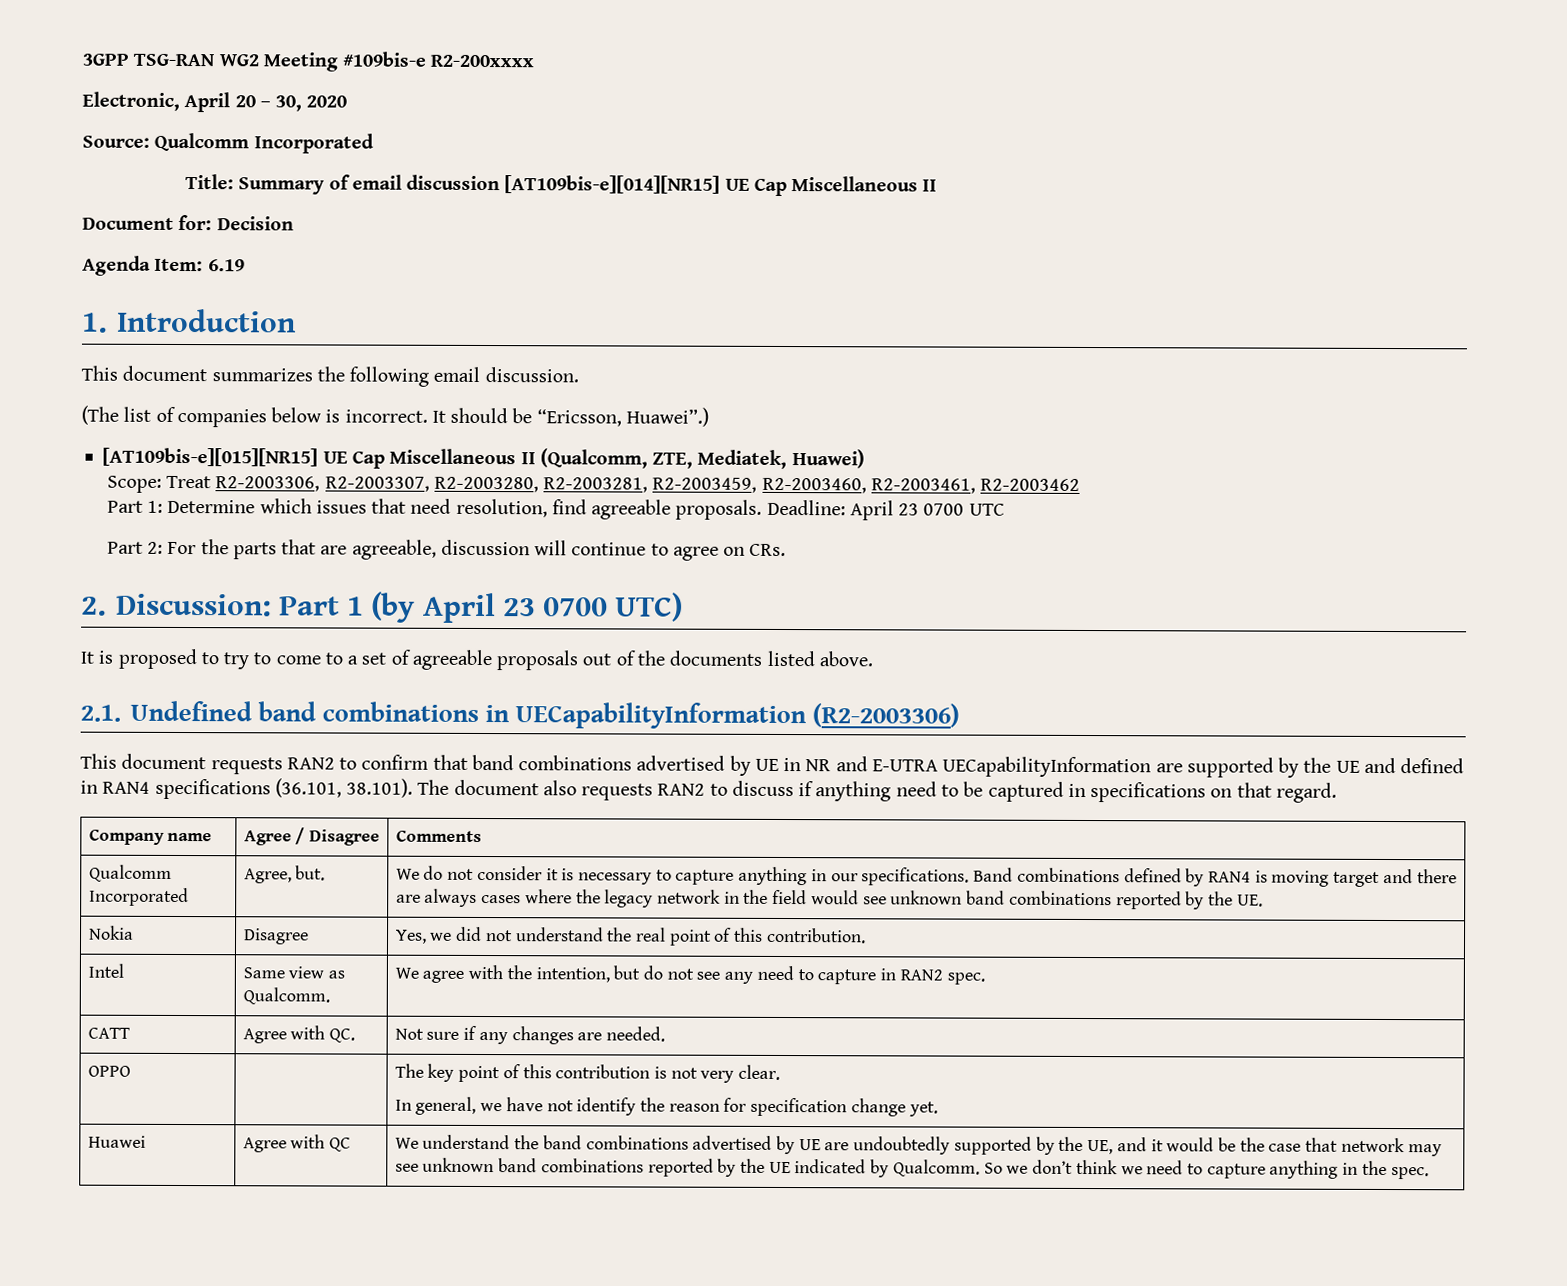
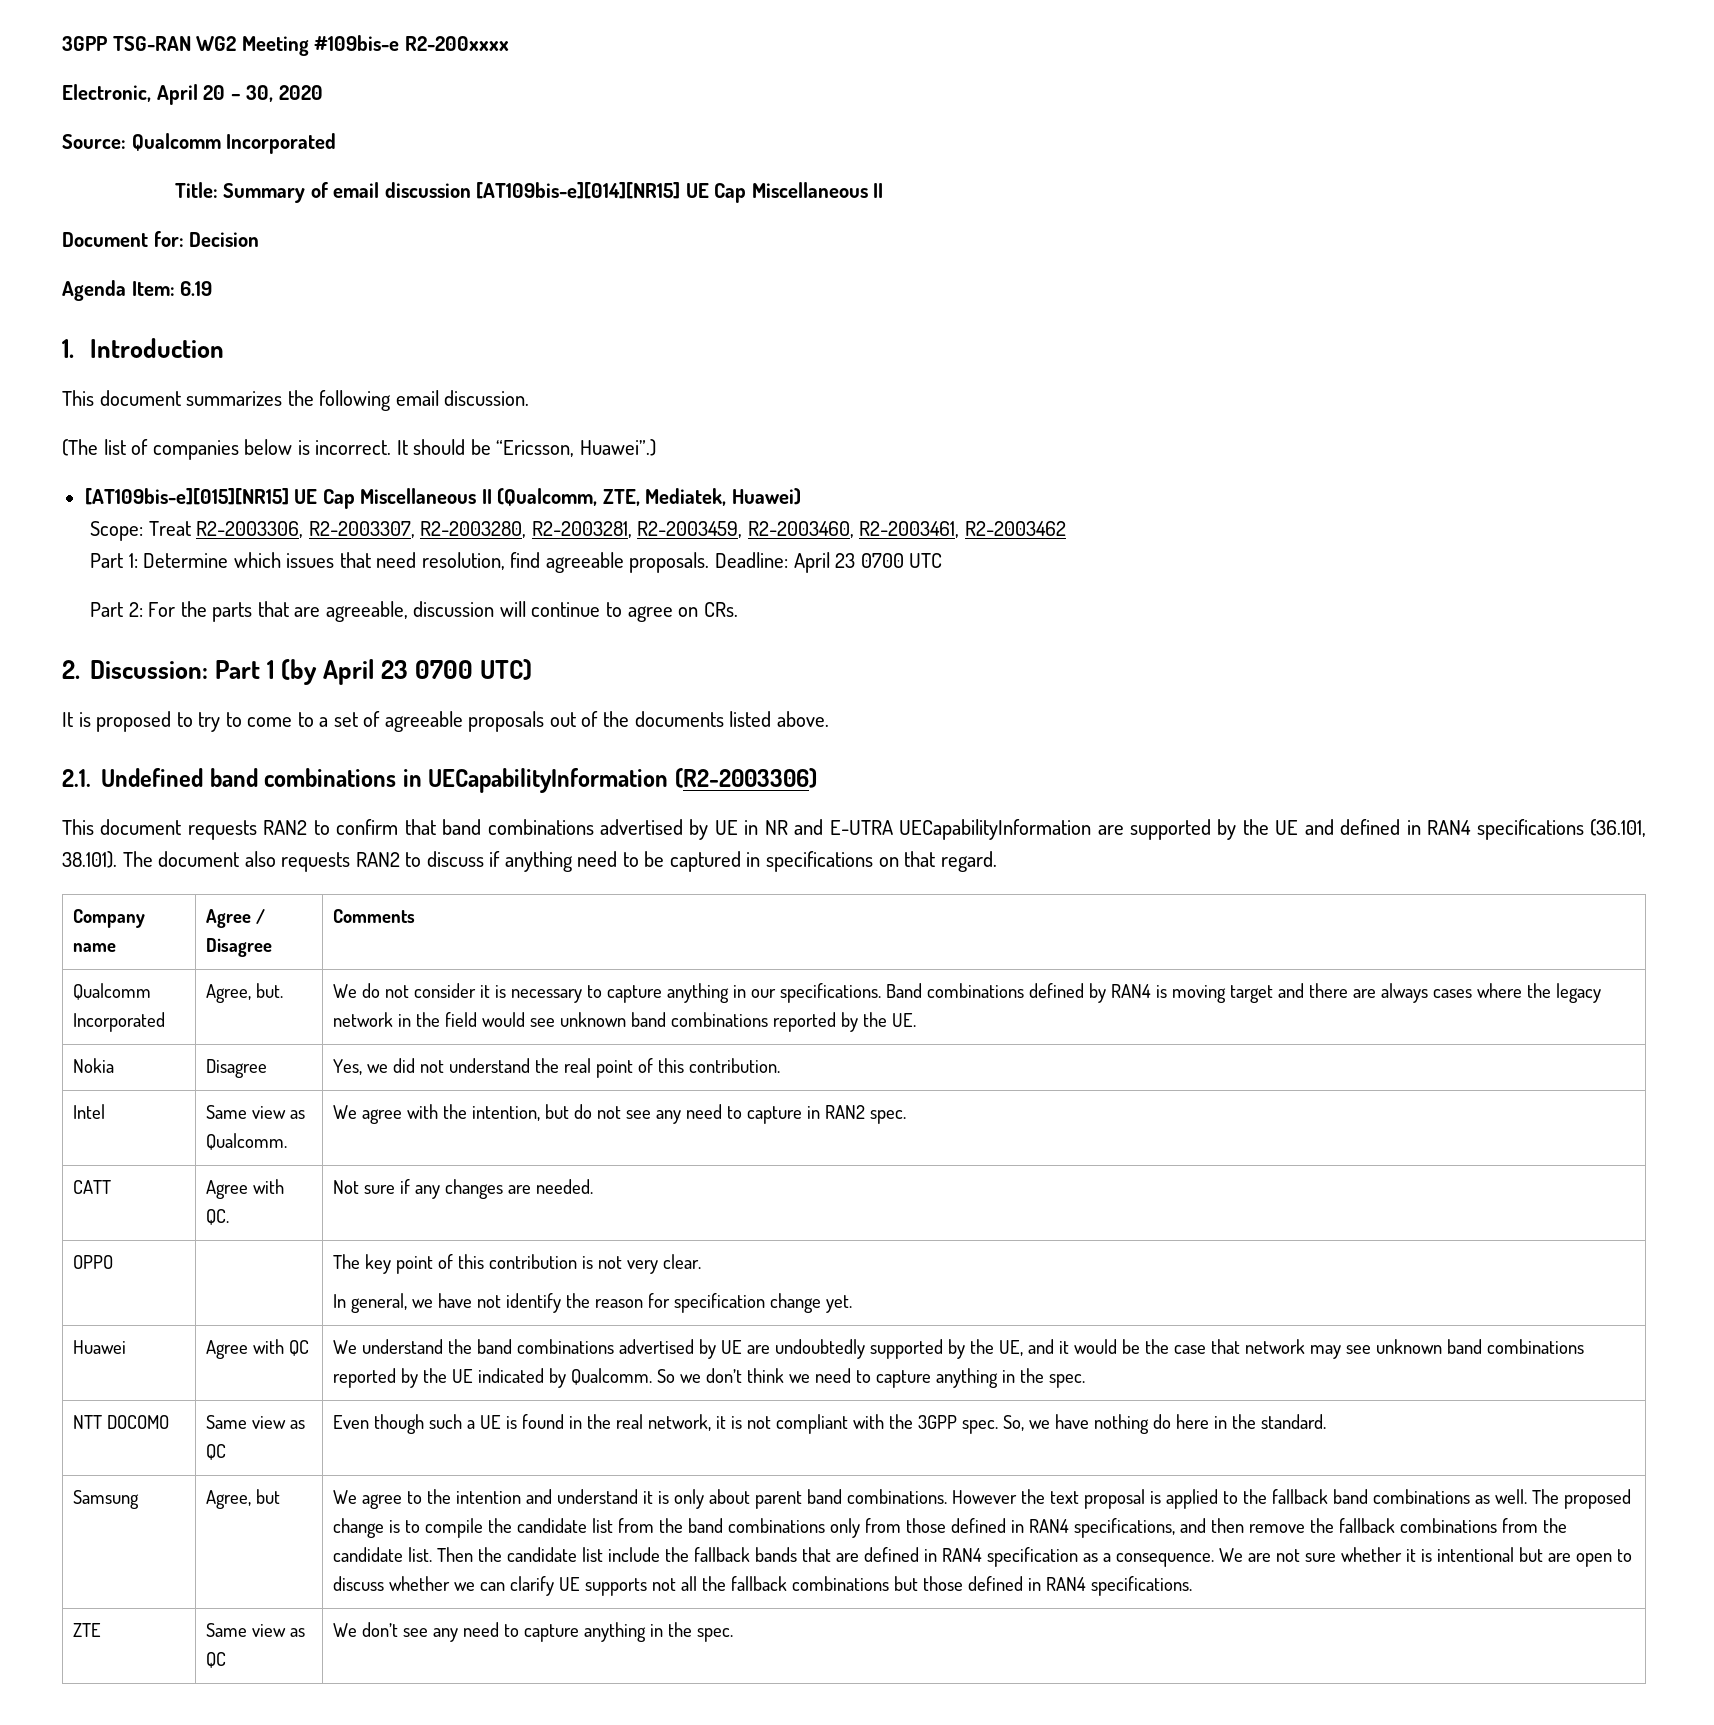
+ NTT DOCOMO | Same view as QC | Even though such a UE is found in the real network, it is not compliant with the 3GPP spec. So, we have nothing do here in the standard.
+ Samsung | Agree, but | We agree to the intention and understand it is only about parent band combinations. However the text proposal is applied to the fallback band combinations as well. The proposed change is to compile the candidate list from the band combinations only from those defined in RAN4 specifications, and then remove the fallback combinations from the candidate list. Then the candidate list include the fallback bands that are defined in RAN4 specification as a consequence. We are not sure whether it is intentional but are open to discuss whether we can clarify UE supports not all the fallback combinations but those defined in RAN4 specifications.
+ ZTE | Same view as QC | We don’t see any need to capture anything in the spec.

